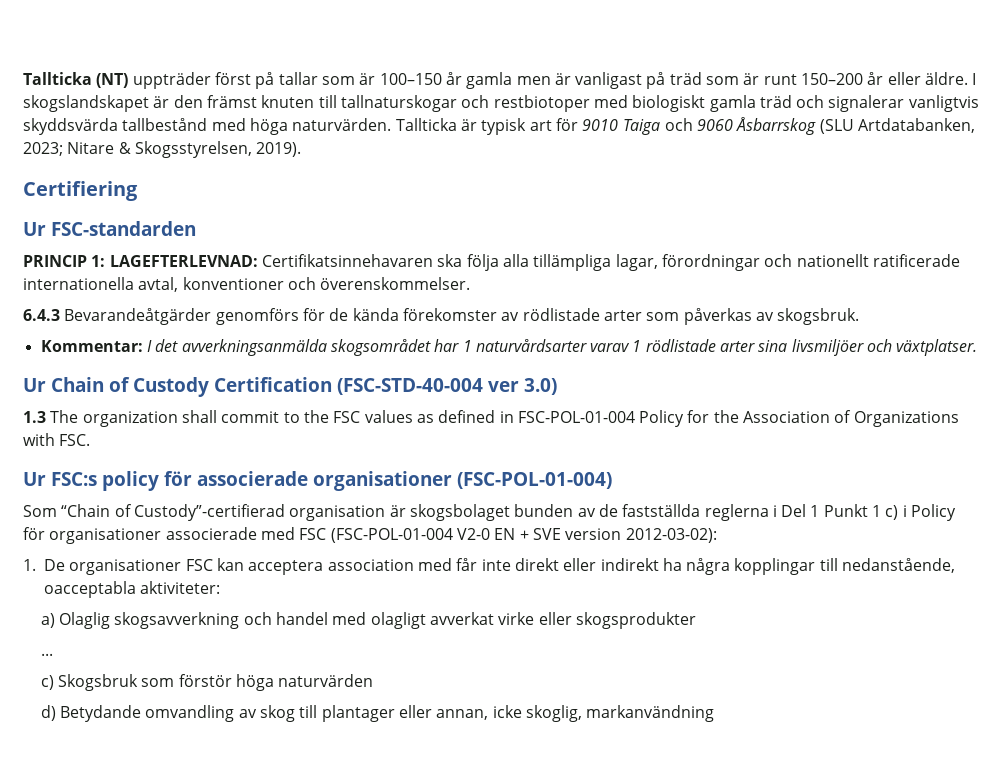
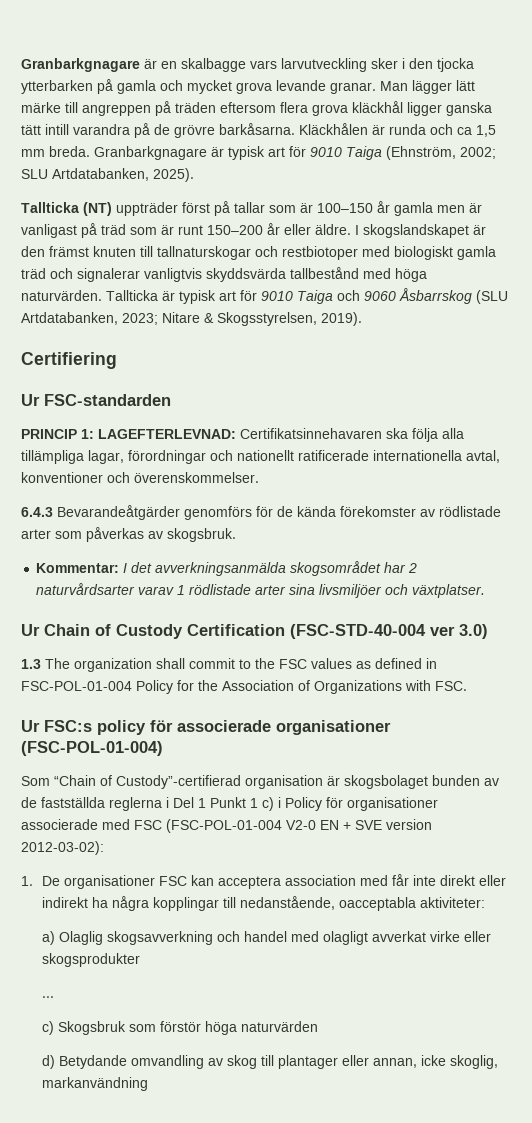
+ Granbarkgnagare är en skalbagge vars larvutveckling sker i den tjocka ytterbarken på gamla och mycket grova levande granar. Man lägger lätt märke till angreppen på träden eftersom flera grova kläckhål ligger ganska tätt intill varandra på de grövre barkåsarna. Kläckhålen är runda och ca 1,5 mm breda. Granbarkgnagare är typisk art för 9010 Taiga (Ehnström, 2002; SLU Artdatabanken, 2025).
- Kommentar: I det avverkningsanmälda skogsområdet har 1 naturvårdsarter varav 1 rödlistade arter sina livsmiljöer och växtplatser.
+ Kommentar: I det avverkningsanmälda skogsområdet har 2 naturvårdsarter varav 1 rödlistade arter sina livsmiljöer och växtplatser.

